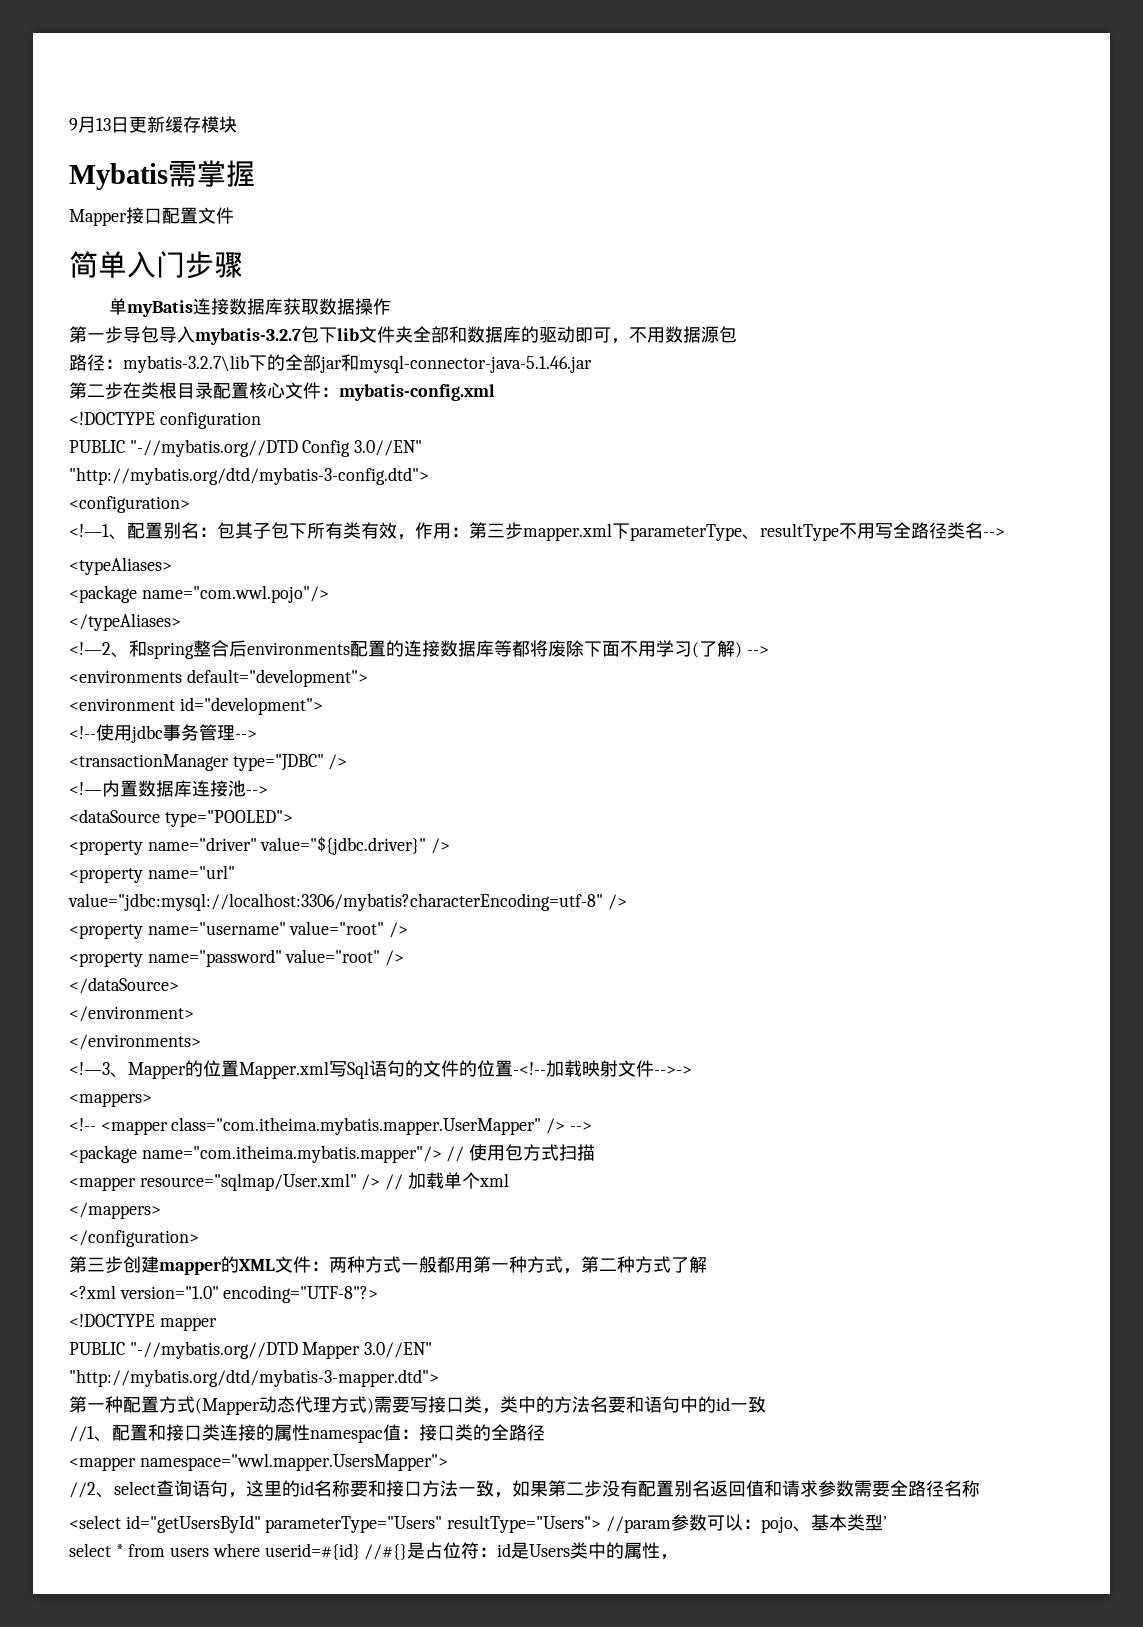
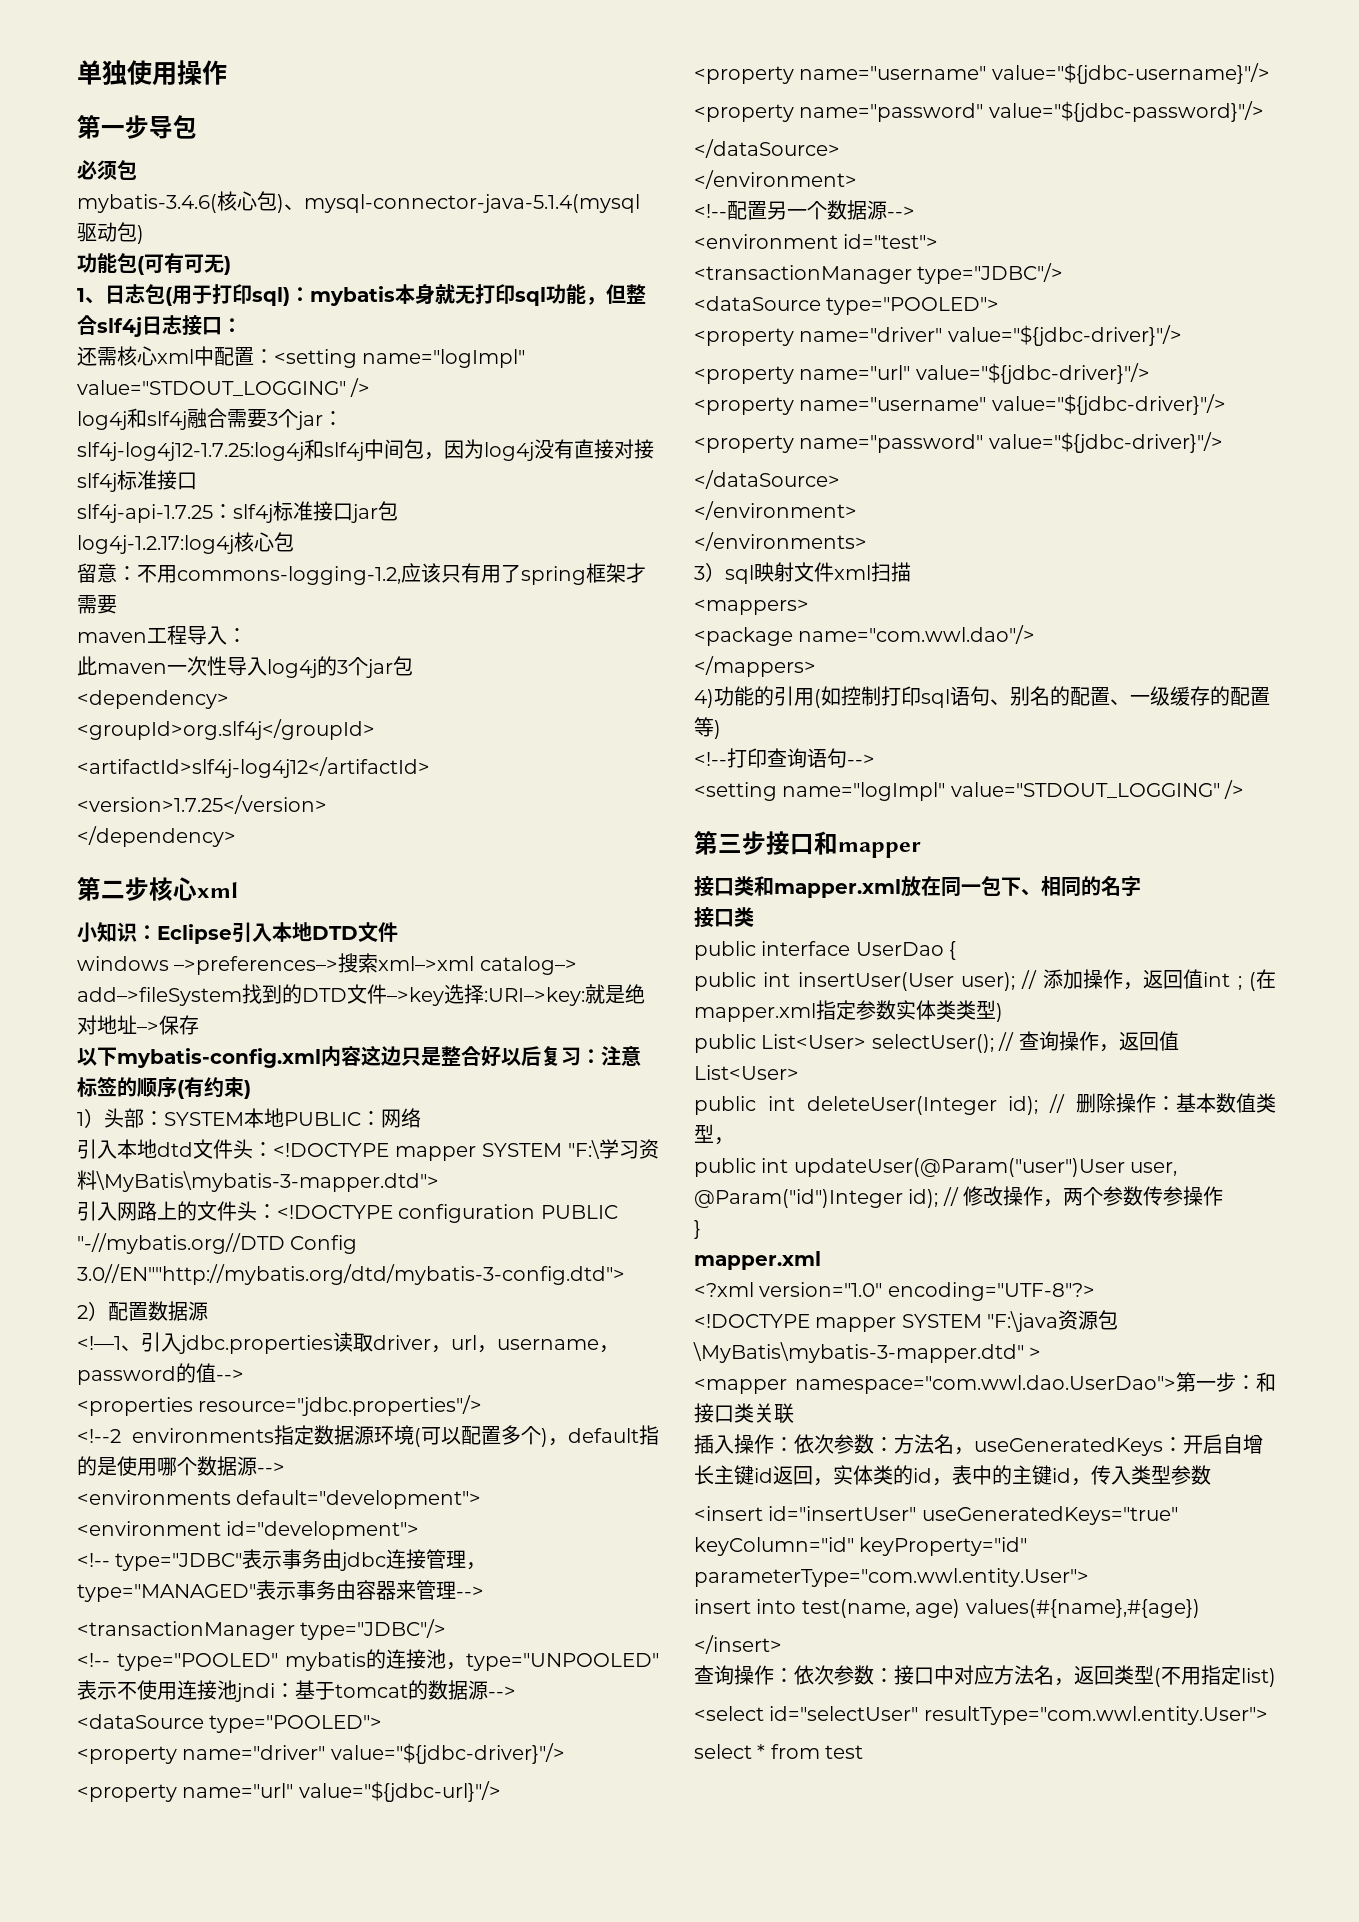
- 9月13日更新缓存模块
- Mybatis需掌握
- Mapper接口配置文件
- 简单入门步骤
- 单myBatis连接数据库获取数据操作
- 第一步导包导入mybatis-3.2.7包下lib文件夹全部和数据库的驱动即可，不用数据源包
- 路径：mybatis-3.2.7\lib下的全部jar和mysql-connector-java-5.1.46.jar
- 第二步在类根目录配置核心文件：mybatis-config.xml
- <!DOCTYPE configuration
- PUBLIC "-//mybatis.org//DTD Config 3.0//EN"
- "http://mybatis.org/dtd/mybatis-3-config.dtd">
- <configuration>
- <!—1、配置别名：包其子包下所有类有效，作用：第三步mapper.xml下parameterType、resultType不用写全路径类名-->
- <typeAliases>
- <package name="com.wwl.pojo"/>
- </typeAliases>
- <!—2、和spring整合后environments配置的连接数据库等都将废除下面不用学习(了解) -->
+ 单独使用操作
+ 第一步导包
+ 必须包
+ mybatis-3.4.6(核心包)、mysql-connector-java-5.1.4(mysql驱动包)
+ 功能包(可有可无)
+ 1、日志包(用于打印sql)：mybatis本身就无打印sql功能，但整合slf4j日志接口：
+ 还需核心xml中配置：<setting name="logImpl" value="STDOUT_LOGGING" />
+ log4j和slf4j融合需要3个jar：
+ slf4j-log4j12-1.7.25:log4j和slf4j中间包，因为log4j没有直接对接slf4j标准接口
+ slf4j-api-1.7.25：slf4j标准接口jar包
+ log4j-1.2.17:log4j核心包
+ 留意：不用commons-logging-1.2,应该只有用了spring框架才需要
+ maven工程导入：
+ 此maven一次性导入log4j的3个jar包
+ <dependency>
+ <groupId>org.slf4j</groupId>
+ <artifactId>slf4j-log4j12</artifactId>
+ <version>1.7.25</version>
+ </dependency>
+ 第二步核心xml
+ 小知识：Eclipse引入本地DTD文件
+ windows –>preferences–>搜索xml–>xml catalog–> add–>fileSystem找到的DTD文件–>key选择:URI–>key:就是绝对地址–>保存
+ 以下mybatis-config.xml内容这边只是整合好以后复习：注意标签的顺序(有约束)
+ 1）头部：SYSTEM本地PUBLIC：网络
+ 引入本地dtd文件头：<!DOCTYPE mapper SYSTEM "F:\学习资料\MyBatis\mybatis-3-mapper.dtd">
+ 引入网路上的文件头：<!DOCTYPE configuration PUBLIC "-//mybatis.org//DTD Config 3.0//EN""http://mybatis.org/dtd/mybatis-3-config.dtd">
+ 2）配置数据源
+ <!—1、引入jdbc.properties读取driver，url，username，password的值-->
+ <properties resource="jdbc.properties"/>
+ <!--2 environments指定数据源环境(可以配置多个)，default指的是使用哪个数据源-->
- <!--使用jdbc事务管理-->
- <transactionManager type="JDBC" />
- <!—内置数据库连接池-->
+ <!-- type="JDBC"表示事务由jdbc连接管理，type="MANAGED"表示事务由容器来管理-->
+ <transactionManager type="JDBC"/>
+ <!-- type="POOLED" mybatis的连接池，type="UNPOOLED"表示不使用连接池jndi：基于tomcat的数据源-->
  <dataSource type="POOLED">
- <property name="driver" value="${jdbc.driver}" />
- <property name="url"
- value="jdbc:mysql://localhost:3306/mybatis?characterEncoding=utf-8" />
- <property name="username" value="root" />
- <property name="password" value="root" />
+ <property name="driver" value="${jdbc-driver}"/>
+ <property name="url" value="${jdbc-url}"/>
+ <property name="username" value="${jdbc-username}"/>
+ <property name="password" value="${jdbc-password}"/>
+ </dataSource>
+ </environment>
+ <!--配置另一个数据源-->
+ <environment id="test">
+ <transactionManager type="JDBC"/>
+ <dataSource type="POOLED">
+ <property name="driver" value="${jdbc-driver}"/>
+ <property name="url" value="${jdbc-driver}"/>
+ <property name="username" value="${jdbc-driver}"/>
+ <property name="password" value="${jdbc-driver}"/>
  </dataSource>
  </environment>
  </environments>
- <!—3、Mapper的位置Mapper.xml写Sql语句的文件的位置-<!--加载映射文件-->->
+ 3）sql映射文件xml扫描
  <mappers>
- <!-- <mapper class="com.itheima.mybatis.mapper.UserMapper" /> -->
- <package name="com.itheima.mybatis.mapper"/> // 使用包方式扫描
- <mapper resource="sqlmap/User.xml" /> // 加载单个xml
+ <package name="com.wwl.dao"/>
  </mappers>
- </configuration>
- 第三步创建mapper的XML文件：两种方式一般都用第一种方式，第二种方式了解
+ 4)功能的引用(如控制打印sql语句、别名的配置、一级缓存的配置等)
+ <!--打印查询语句-->
+ <setting name="logImpl" value="STDOUT_LOGGING" />
+ 第三步接口和mapper
+ 接口类和mapper.xml放在同一包下、相同的名字
+ 接口类
+ public interface UserDao {
+ public int insertUser(User user); // 添加操作，返回值int ; (在mapper.xml指定参数实体类类型)
+ public List<User> selectUser(); // 查询操作，返回值List<User>
+ public int deleteUser(Integer id); // 删除操作：基本数值类型，
+ public int updateUser(@Param("user")User user, @Param("id")Integer id); // 修改操作，两个参数传参操作
+ }
+ mapper.xml
- <!DOCTYPE mapper
- PUBLIC "-//mybatis.org//DTD Mapper 3.0//EN"
- "http://mybatis.org/dtd/mybatis-3-mapper.dtd">
- 第一种配置方式(Mapper动态代理方式)需要写接口类，类中的方法名要和语句中的id一致
- //1、配置和接口类连接的属性namespac值：接口类的全路径
- <mapper namespace="wwl.mapper.UsersMapper">
- //2、select查询语句，这里的id名称要和接口方法一致，如果第二步没有配置别名返回值和请求参数需要全路径名称
- <select id="getUsersById" parameterType="Users" resultType="Users"> //param参数可以：pojo、基本类型’
- select * from users where userid=#{id} //#{}是占位符：id是Users类中的属性，
+ <!DOCTYPE mapper SYSTEM "F:\java资源包\MyBatis\mybatis-3-mapper.dtd" >
+ <mapper namespace="com.wwl.dao.UserDao">第一步：和接口类关联
+ 插入操作：依次参数：方法名，useGeneratedKeys：开启自增长主键id返回，实体类的id，表中的主键id，传入类型参数
+ <insert id="insertUser" useGeneratedKeys="true" keyColumn="id" keyProperty="id" parameterType="com.wwl.entity.User">
+ insert into test(name, age) values(#{name},#{age})
+ </insert>
+ 查询操作：依次参数：接口中对应方法名，返回类型(不用指定list)
+ <select id="selectUser" resultType="com.wwl.entity.User">
+ select * from test

